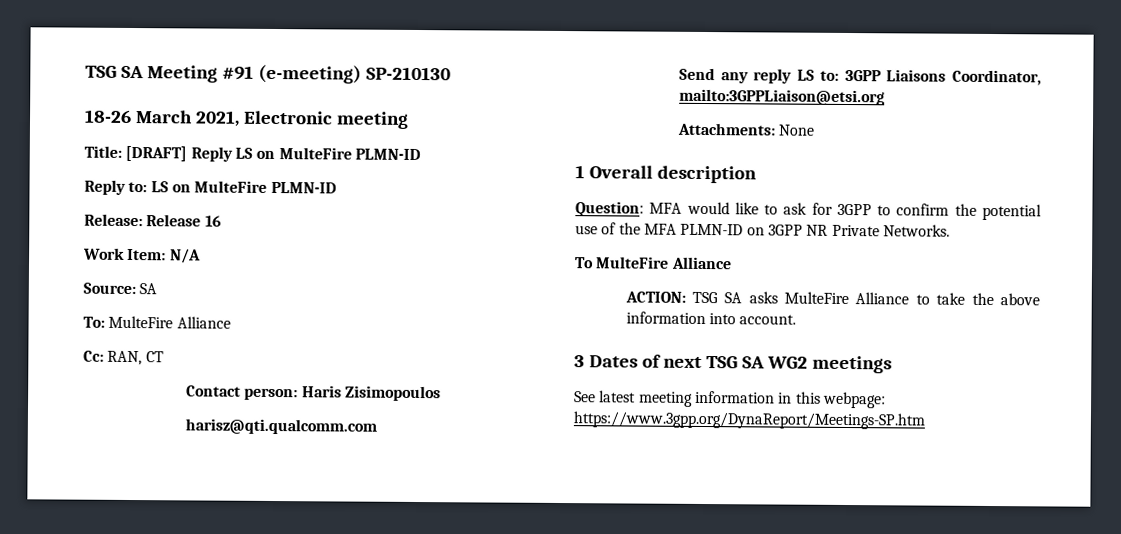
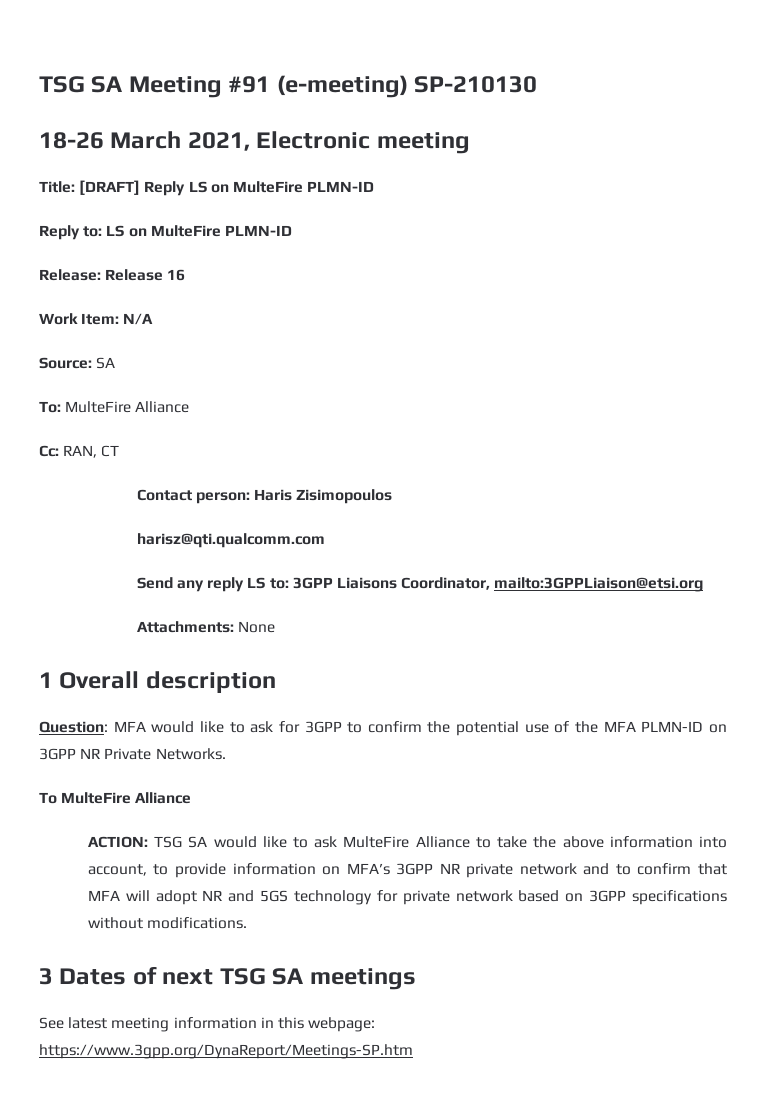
- ACTION: TSG SA asks MulteFire Alliance to take the above information into account.
+ ACTION: TSG SA would like to ask MulteFire Alliance to take the above information into account, to provide information on MFA’s 3GPP NR private network and to confirm that MFA will adopt NR and 5GS technology for private network based on 3GPP specifications without modifications.
- 3 Dates of next TSG SA WG2 meetings
+ 3 Dates of next TSG SA meetings

